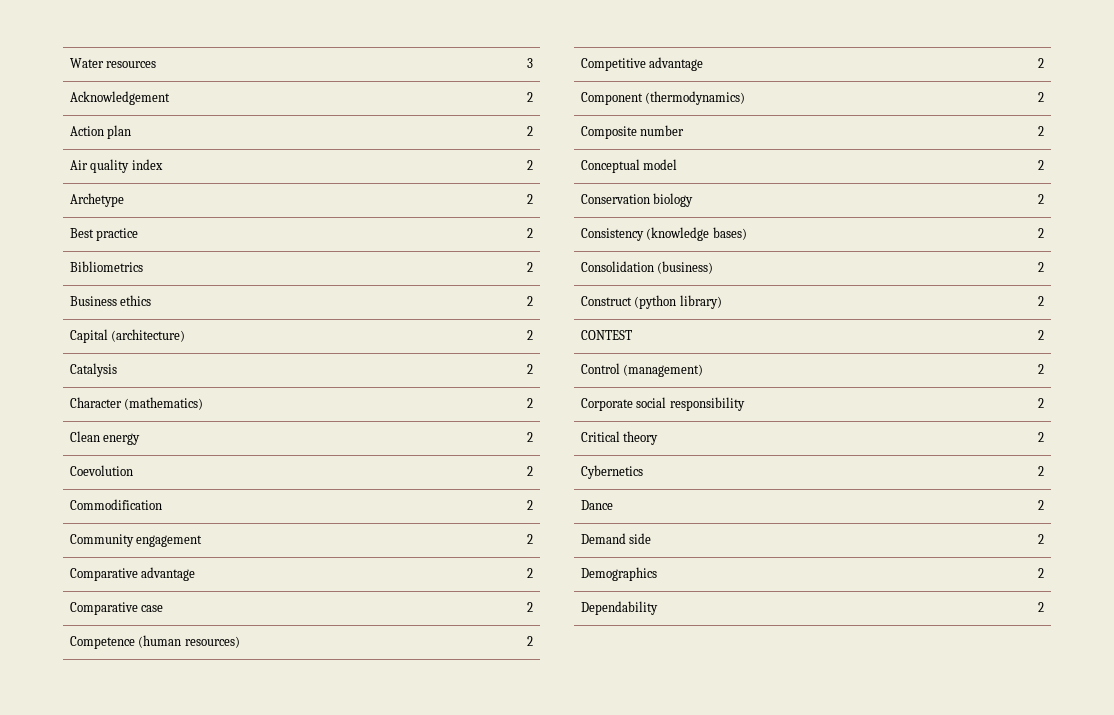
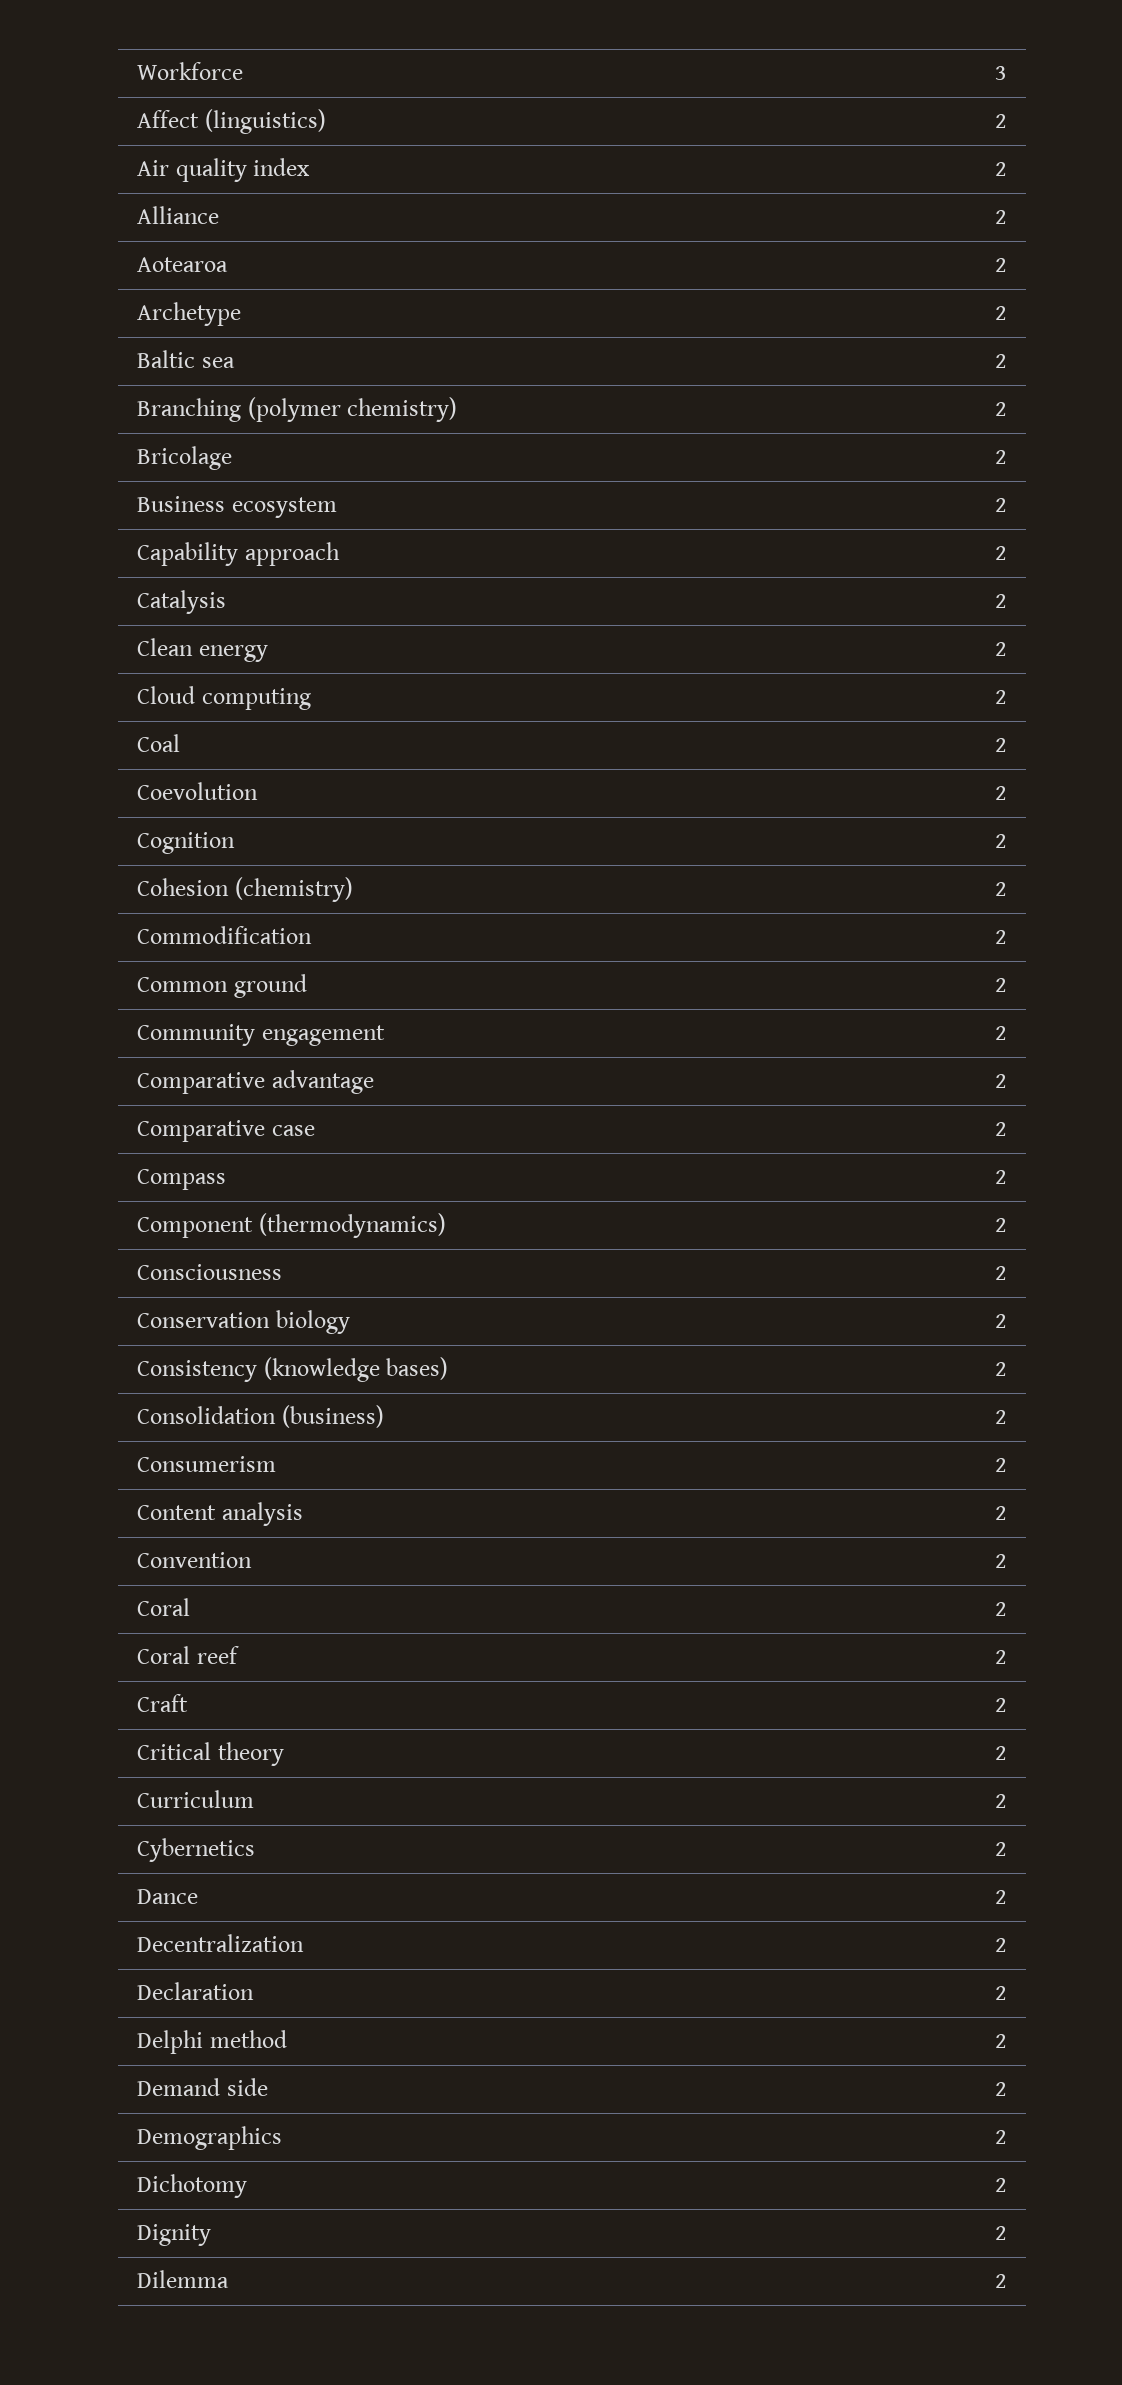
- Water resources | 3
+ Workforce | 3
- Acknowledgement | 2
- Action plan | 2
+ Affect (linguistics) | 2
+ Alliance | 2
+ Aotearoa | 2
- Best practice | 2
- Bibliometrics | 2
+ Baltic sea | 2
+ Branching (polymer chemistry) | 2
+ Bricolage | 2
- Business ethics | 2
- Capital (architecture) | 2
+ Business ecosystem | 2
+ Capability approach | 2
- Character (mathematics) | 2
+ Cloud computing | 2
+ Coal | 2
  Coevolution | 2
+ Cognition | 2
+ Cohesion (chemistry) | 2
+ Common ground | 2
- Competence (human resources) | 2
- Competitive advantage | 2
+ Compass | 2
- Composite number | 2
- Conceptual model | 2
+ Consciousness | 2
- Construct (python library) | 2
- CONTEST | 2
- Control (management) | 2
- Corporate social responsibility | 2
+ Consumerism | 2
+ Content analysis | 2
+ Convention | 2
+ Coral | 2
+ Coral reef | 2
+ Craft | 2
+ Curriculum | 2
+ Decentralization | 2
+ Declaration | 2
+ Delphi method | 2
- Dependability | 2
+ Dichotomy | 2
+ Dignity | 2
+ Dilemma | 2

